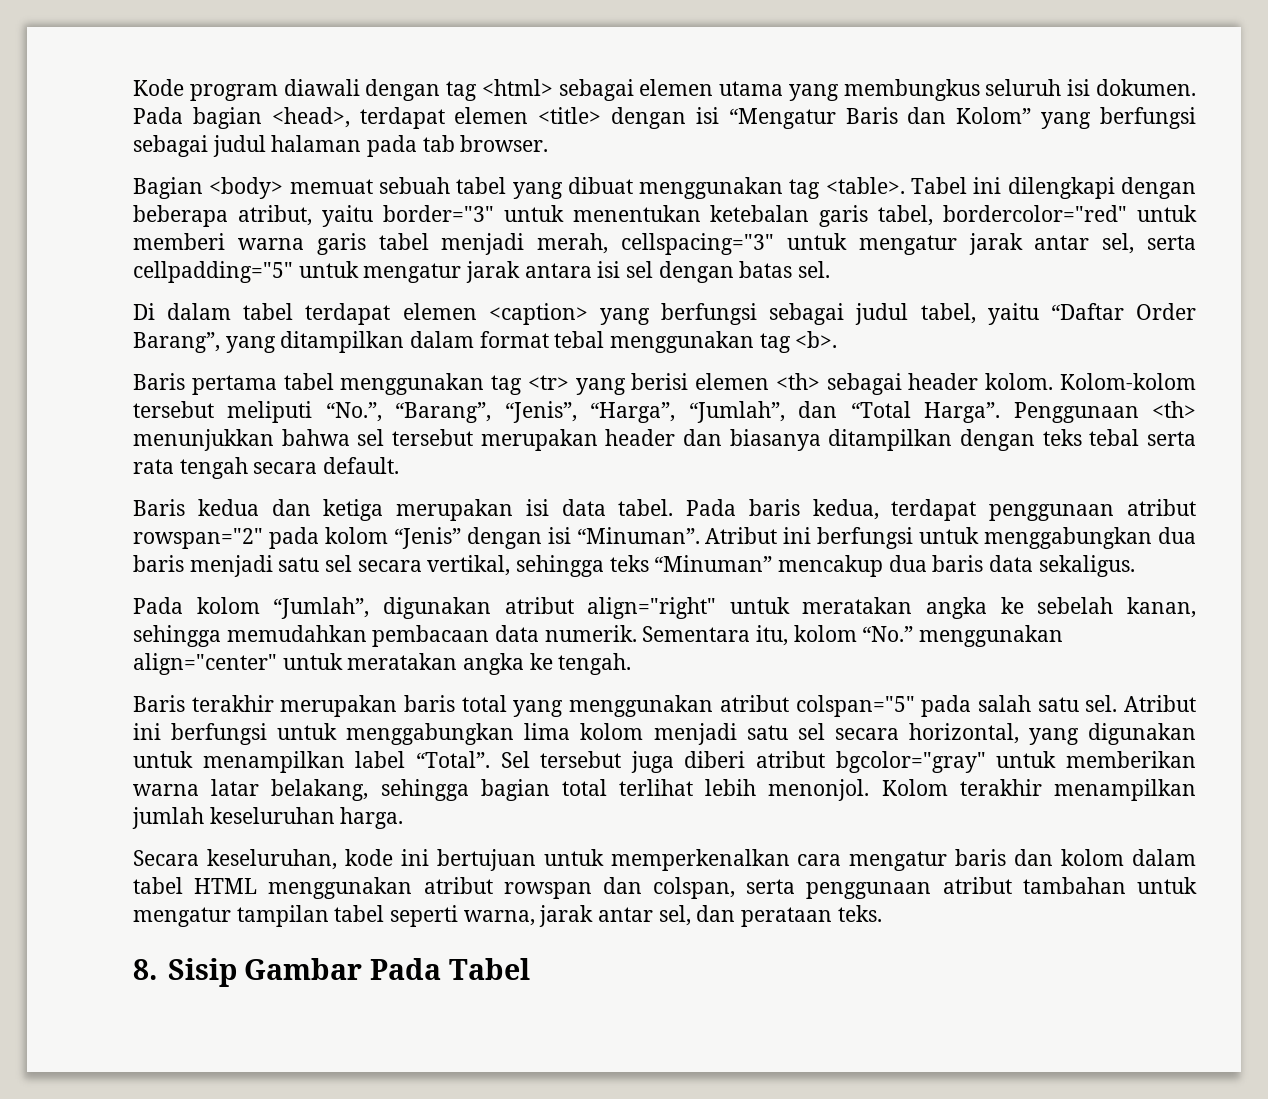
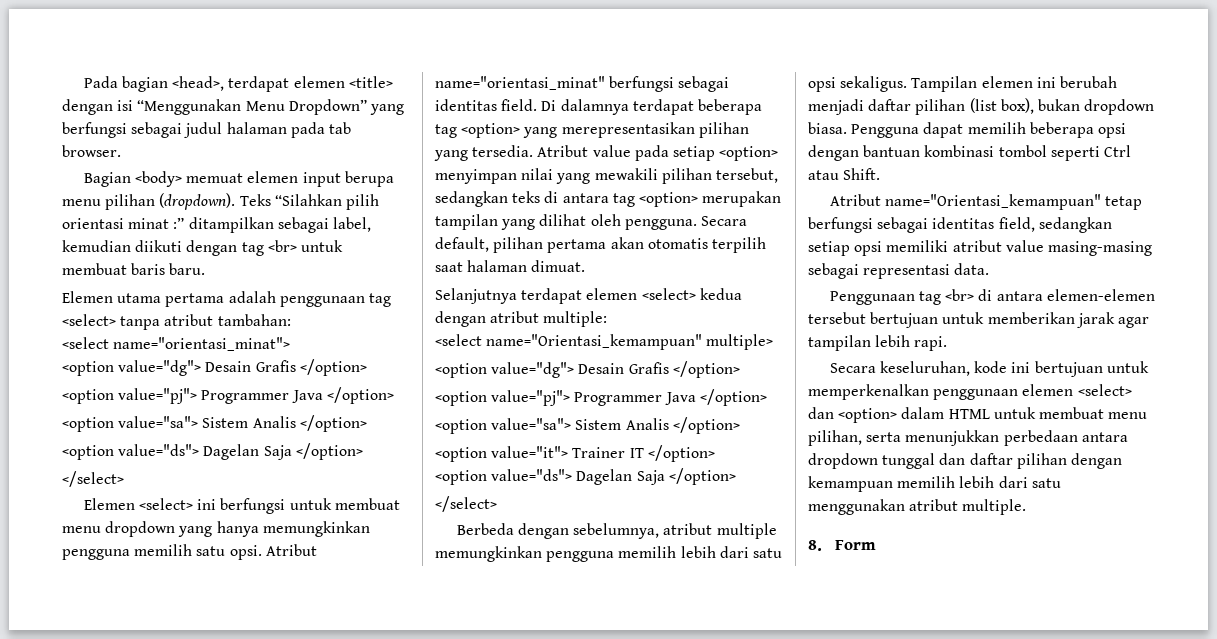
- Kode program diawali dengan tag <html> sebagai elemen utama yang membungkus seluruh isi dokumen. Pada bagian <head>, terdapat elemen <title> dengan isi “Mengatur Baris dan Kolom” yang berfungsi sebagai judul halaman pada tab browser.
+ Pada bagian <head>, terdapat elemen <title> dengan isi “Menggunakan Menu Dropdown” yang berfungsi sebagai judul halaman pada tab browser.
- Bagian <body> memuat sebuah tabel yang dibuat menggunakan tag <table>. Tabel ini dilengkapi dengan beberapa atribut, yaitu border="3" untuk menentukan ketebalan garis tabel, bordercolor="red" untuk memberi warna garis tabel menjadi merah, cellspacing="3" untuk mengatur jarak antar sel, serta cellpadding="5" untuk mengatur jarak antara isi sel dengan batas sel.
- Di dalam tabel terdapat elemen <caption> yang berfungsi sebagai judul tabel, yaitu “Daftar Order Barang”, yang ditampilkan dalam format tebal menggunakan tag <b>.
- Baris pertama tabel menggunakan tag <tr> yang berisi elemen <th> sebagai header kolom. Kolom-kolom tersebut meliputi “No.”, “Barang”, “Jenis”, “Harga”, “Jumlah”, dan “Total Harga”. Penggunaan <th> menunjukkan bahwa sel tersebut merupakan header dan biasanya ditampilkan dengan teks tebal serta rata tengah secara default.
- Baris kedua dan ketiga merupakan isi data tabel. Pada baris kedua, terdapat penggunaan atribut rowspan="2" pada kolom “Jenis” dengan isi “Minuman”. Atribut ini berfungsi untuk menggabungkan dua baris menjadi satu sel secara vertikal, sehingga teks “Minuman” mencakup dua baris data sekaligus.
- Pada kolom “Jumlah”, digunakan atribut align="right" untuk meratakan angka ke sebelah kanan, sehingga memudahkan pembacaan data numerik. Sementara itu, kolom “No.” menggunakan align="center" untuk meratakan angka ke tengah.
- Baris terakhir merupakan baris total yang menggunakan atribut colspan="5" pada salah satu sel. Atribut ini berfungsi untuk menggabungkan lima kolom menjadi satu sel secara horizontal, yang digunakan untuk menampilkan label “Total”. Sel tersebut juga diberi atribut bgcolor="gray" untuk memberikan warna latar belakang, sehingga bagian total terlihat lebih menonjol. Kolom terakhir menampilkan jumlah keseluruhan harga.
+ Bagian <body> memuat elemen input berupa menu pilihan (dropdown). Teks “Silahkan pilih orientasi minat :” ditampilkan sebagai label, kemudian diikuti dengan tag <br> untuk membuat baris baru.
+ Elemen utama pertama adalah penggunaan tag <select> tanpa atribut tambahan:
+ <select name="orientasi_minat">
+ <option value="dg"> Desain Grafis </option>
+ <option value="pj"> Programmer Java </option>
+ <option value="sa"> Sistem Analis </option>
+ <option value="ds"> Dagelan Saja </option>
+ </select>
+ Elemen <select> ini berfungsi untuk membuat menu dropdown yang hanya memungkinkan pengguna memilih satu opsi. Atribut name="orientasi_minat" berfungsi sebagai identitas field. Di dalamnya terdapat beberapa tag <option> yang merepresentasikan pilihan yang tersedia. Atribut value pada setiap <option> menyimpan nilai yang mewakili pilihan tersebut, sedangkan teks di antara tag <option> merupakan tampilan yang dilihat oleh pengguna. Secara default, pilihan pertama akan otomatis terpilih saat halaman dimuat.
+ Selanjutnya terdapat elemen <select> kedua dengan atribut multiple:
+ <select name="Orientasi_kemampuan" multiple>
+ <option value="dg"> Desain Grafis </option>
+ <option value="pj"> Programmer Java </option>
+ <option value="sa"> Sistem Analis </option>
+ <option value="it"> Trainer IT </option>
+ <option value="ds"> Dagelan Saja </option>
+ </select>
+ Berbeda dengan sebelumnya, atribut multiple memungkinkan pengguna memilih lebih dari satu opsi sekaligus. Tampilan elemen ini berubah menjadi daftar pilihan (list box), bukan dropdown biasa. Pengguna dapat memilih beberapa opsi dengan bantuan kombinasi tombol seperti Ctrl atau Shift.
+ Atribut name="Orientasi_kemampuan" tetap berfungsi sebagai identitas field, sedangkan setiap opsi memiliki atribut value masing-masing sebagai representasi data.
+ Penggunaan tag <br> di antara elemen-elemen tersebut bertujuan untuk memberikan jarak agar tampilan lebih rapi.
- Secara keseluruhan, kode ini bertujuan untuk memperkenalkan cara mengatur baris dan kolom dalam tabel HTML menggunakan atribut rowspan dan colspan, serta penggunaan atribut tambahan untuk mengatur tampilan tabel seperti warna, jarak antar sel, dan perataan teks.
- 8. Sisip Gambar Pada Tabel
+ Secara keseluruhan, kode ini bertujuan untuk memperkenalkan penggunaan elemen <select> dan <option> dalam HTML untuk membuat menu pilihan, serta menunjukkan perbedaan antara dropdown tunggal dan daftar pilihan dengan kemampuan memilih lebih dari satu menggunakan atribut multiple.
+ 8. Form

